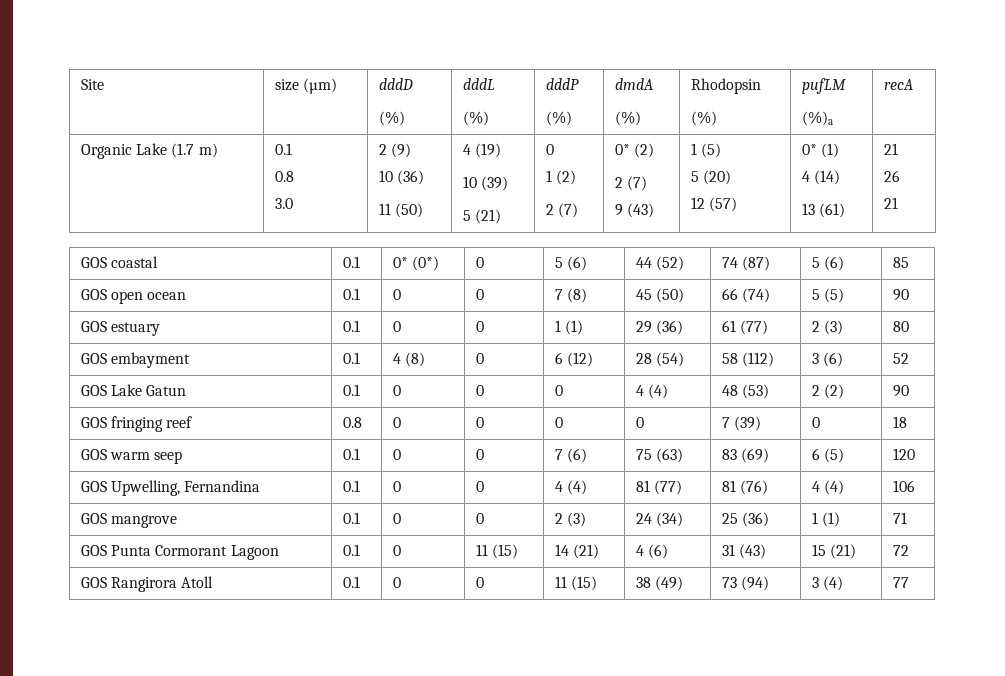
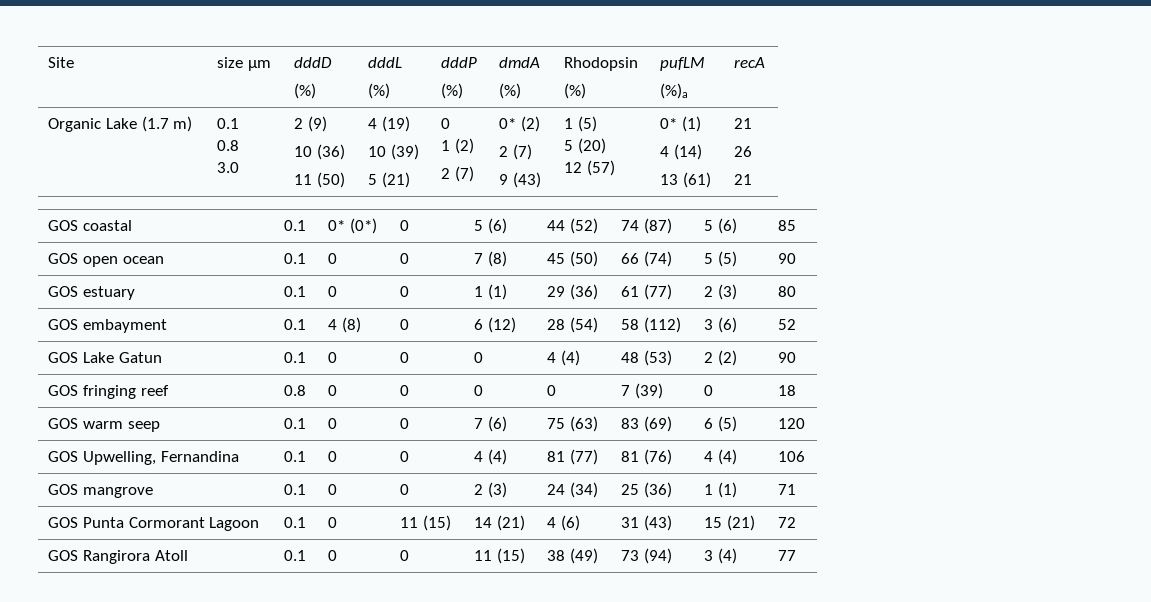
- Site | size (µm) | dddD
+ Site | size µm | dddD

